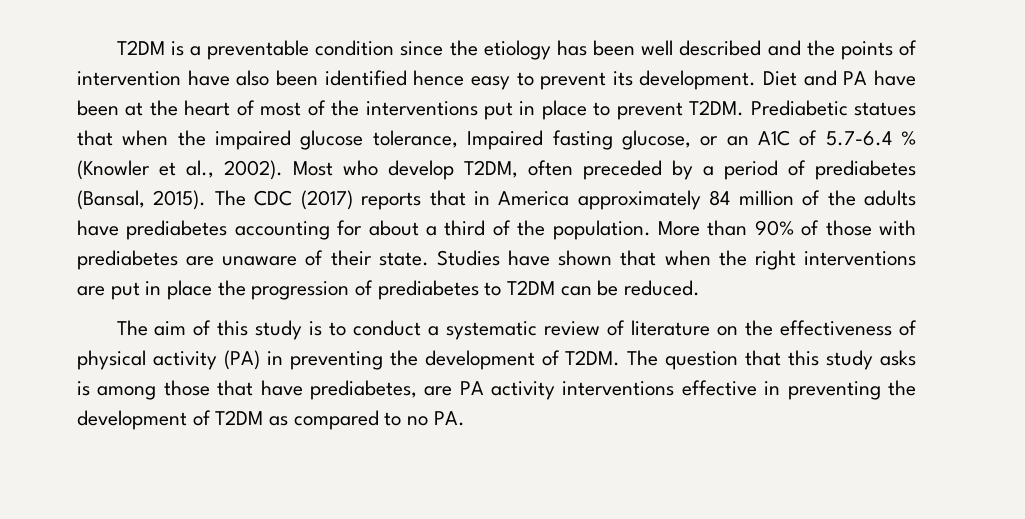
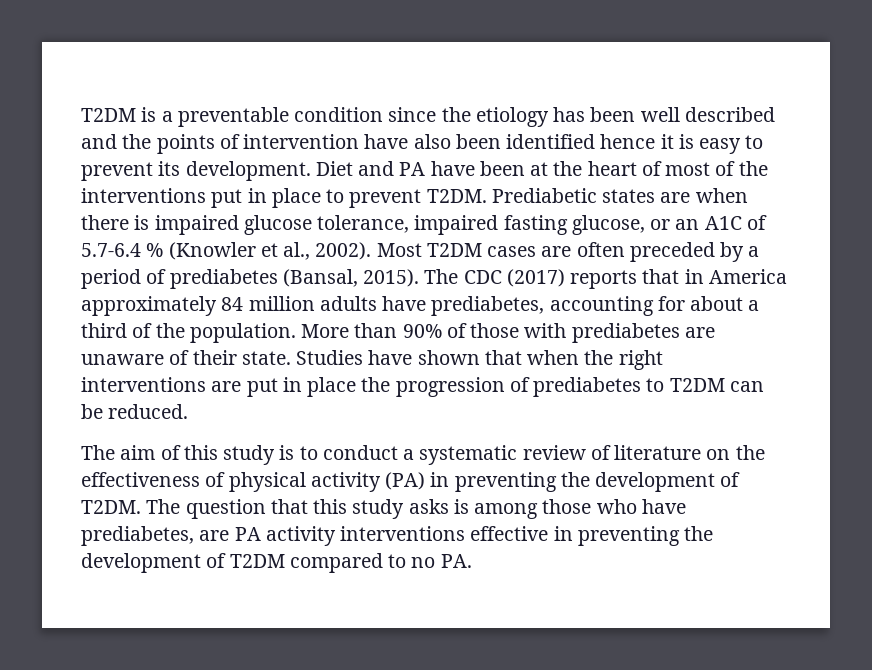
- T2DM is a preventable condition since the etiology has been well described and the points of intervention have also been identified hence easy to prevent its development.
+ T2DM is a preventable condition since the etiology has been well described and the points of intervention have also been identified hence it is easy to prevent its development.
- Prediabetic statues that when the impaired glucose tolerance, Impaired fasting glucose, or an A1C of 5.7-6.4 % (Knowler et al., 2002).
+ Prediabetic states are when there is impaired glucose tolerance, impaired fasting glucose, or an A1C of 5.7-6.4 % (Knowler et al., 2002).
- Most who develop T2DM, often preceded by a period of prediabetes (Bansal, 2015).
+ Most T2DM cases are often preceded by a period of prediabetes (Bansal, 2015).
- The CDC (2017) reports that in America approximately 84 million of the adults have prediabetes accounting for about a third of the population.
+ The CDC (2017) reports that in America approximately 84 million adults have prediabetes, accounting for about a third of the population.
- The question that this study asks is among those that have prediabetes, are PA activity interventions effective in preventing the development of T2DM as compared to no PA.
+ The question that this study asks is among those who have prediabetes, are PA activity interventions effective in preventing the development of T2DM compared to no PA.

